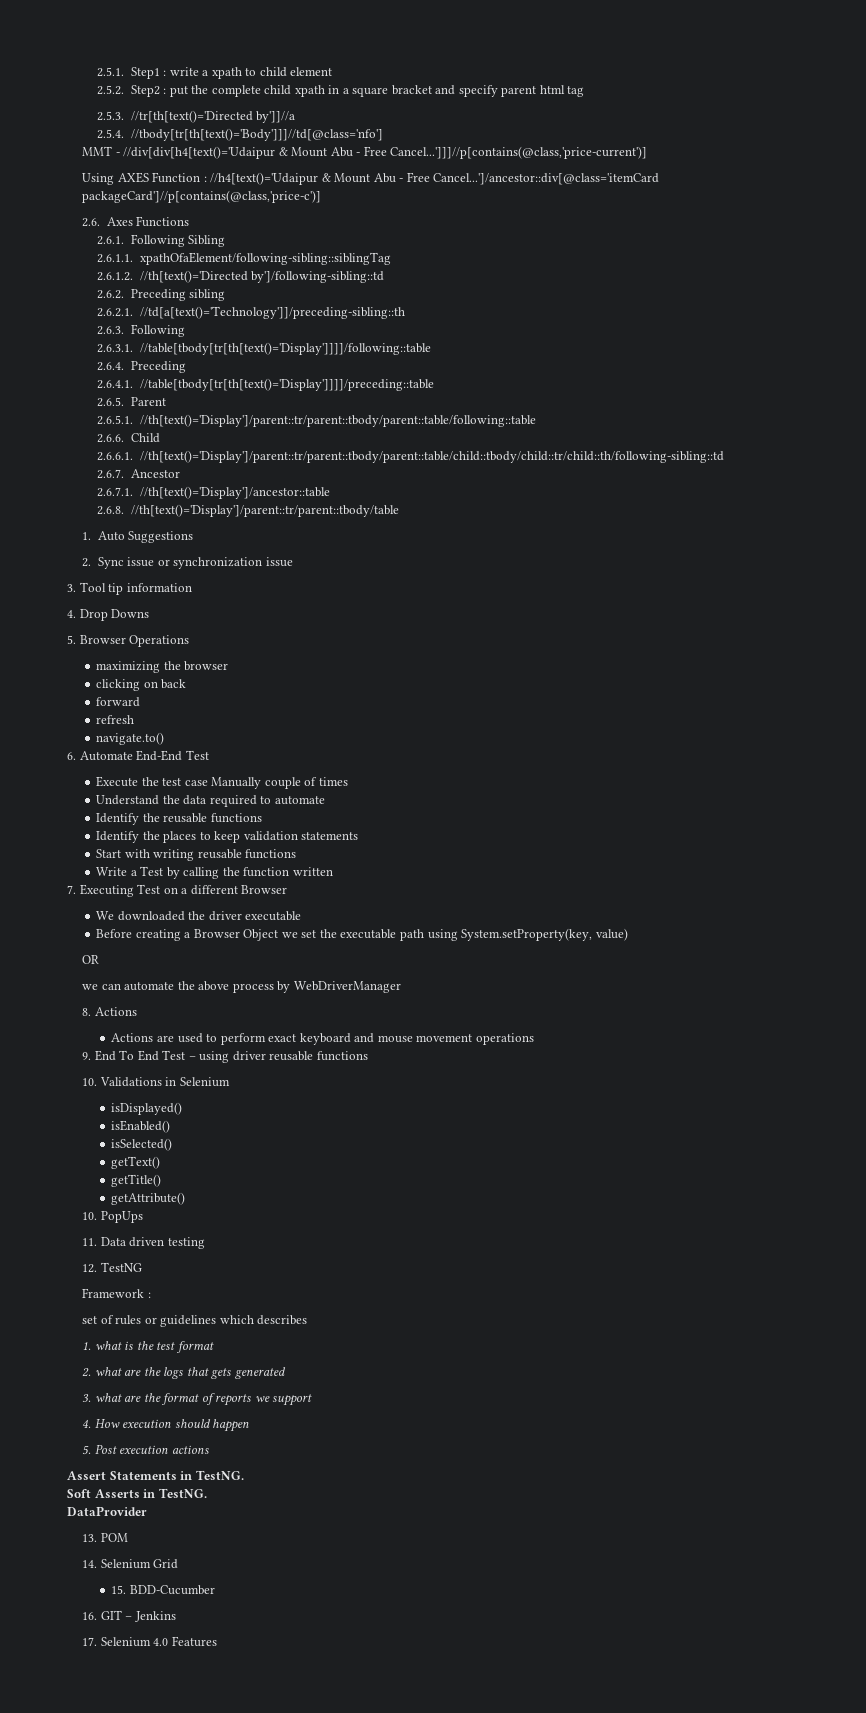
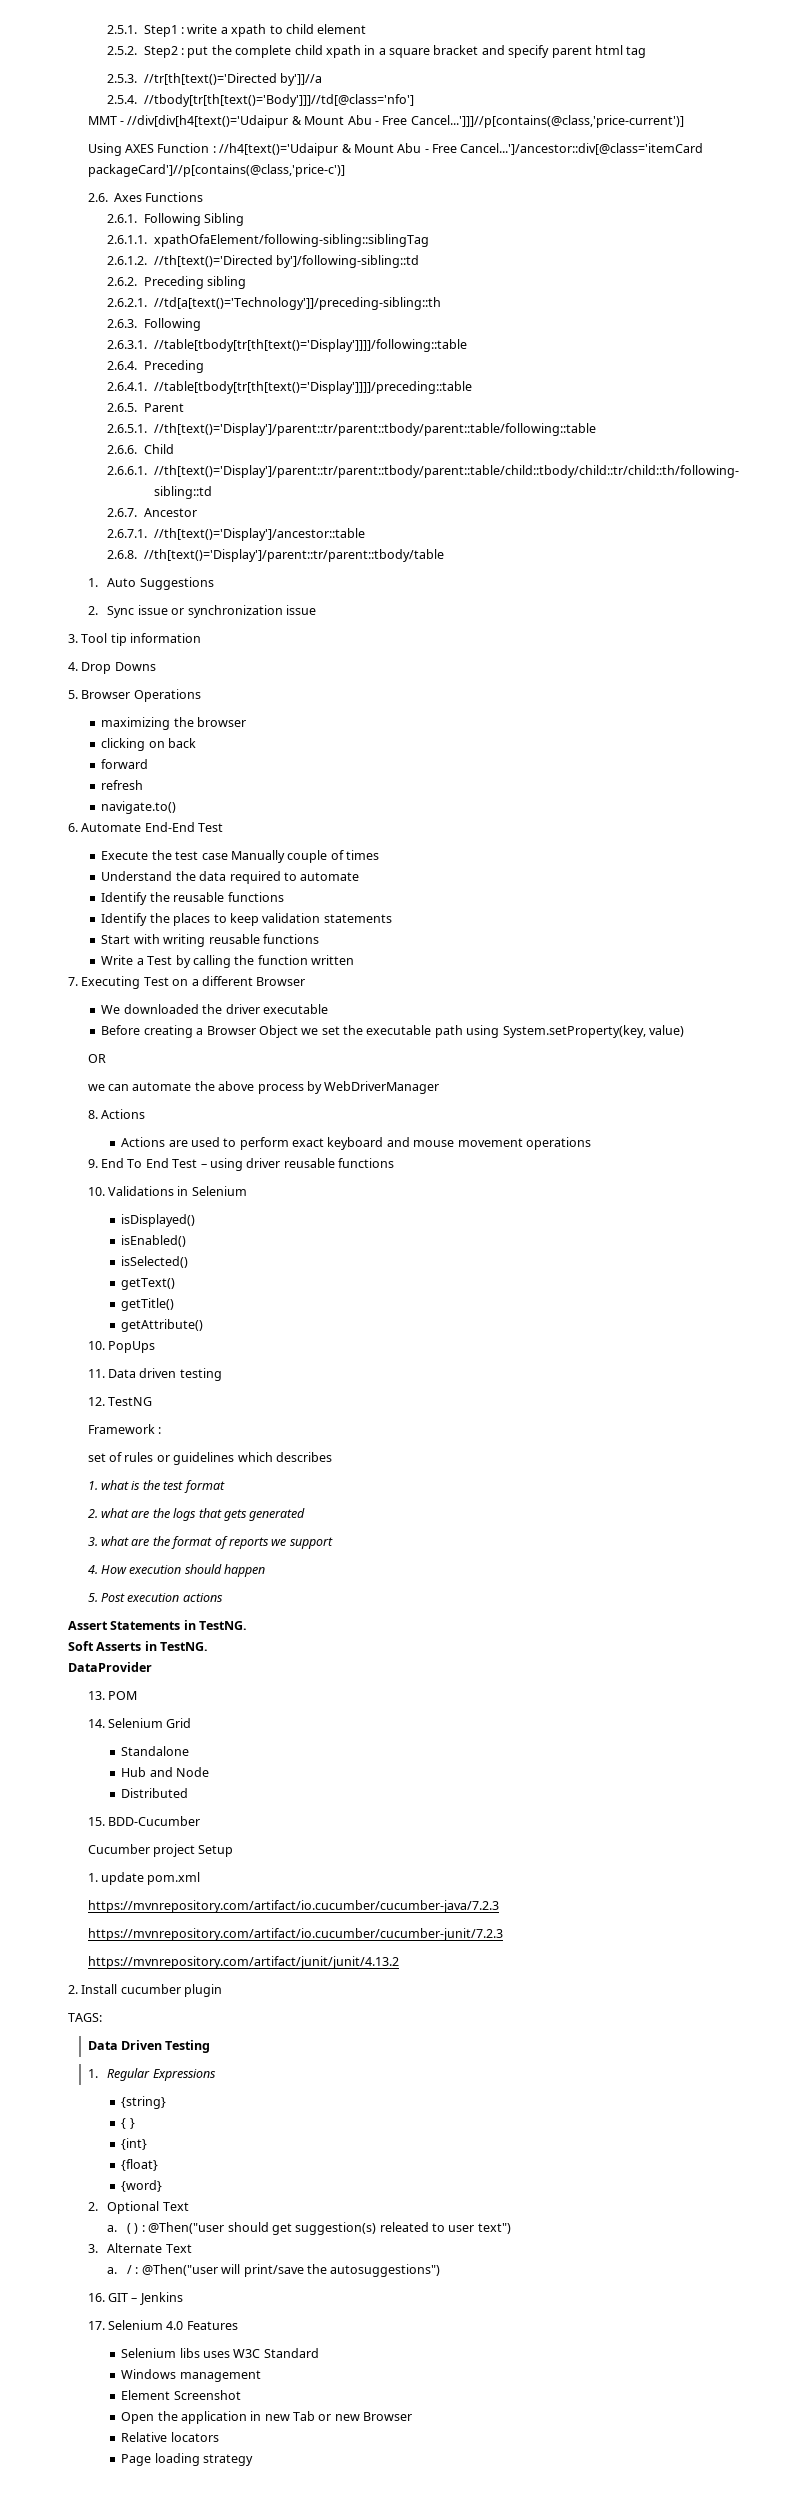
+ Standalone
+ Hub and Node
+ Distributed
  15. BDD-Cucumber
+ Cucumber project Setup
+ 1. update pom.xml
+ https://mvnrepository.com/artifact/io.cucumber/cucumber-java/7.2.3
+ https://mvnrepository.com/artifact/io.cucumber/cucumber-junit/7.2.3
+ https://mvnrepository.com/artifact/junit/junit/4.13.2
+ 2. Install cucumber plugin
+ TAGS:
+ Data Driven Testing
+ 1. Regular Expressions
+ {string}
+ { }
+ {int}
+ {float}
+ {word}
+ 2. Optional Text
+ a. ( ) : @Then("user should get suggestion(s) releated to user text")
+ 3. Alternate Text
+ a. / : @Then("user will print/save the autosuggestions")
+ Selenium libs uses W3C Standard
+ Windows management
+ Element Screenshot
+ Open the application in new Tab or new Browser
+ Relative locators
+ Page loading strategy

